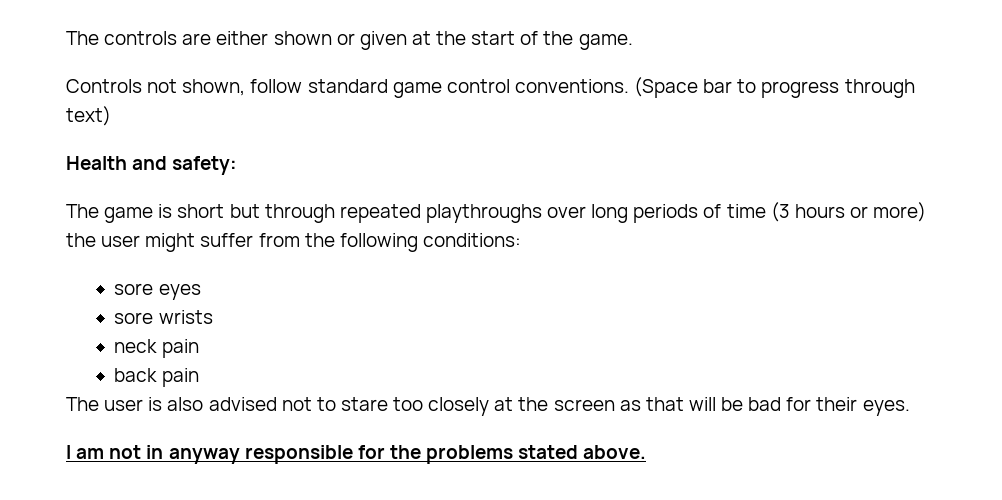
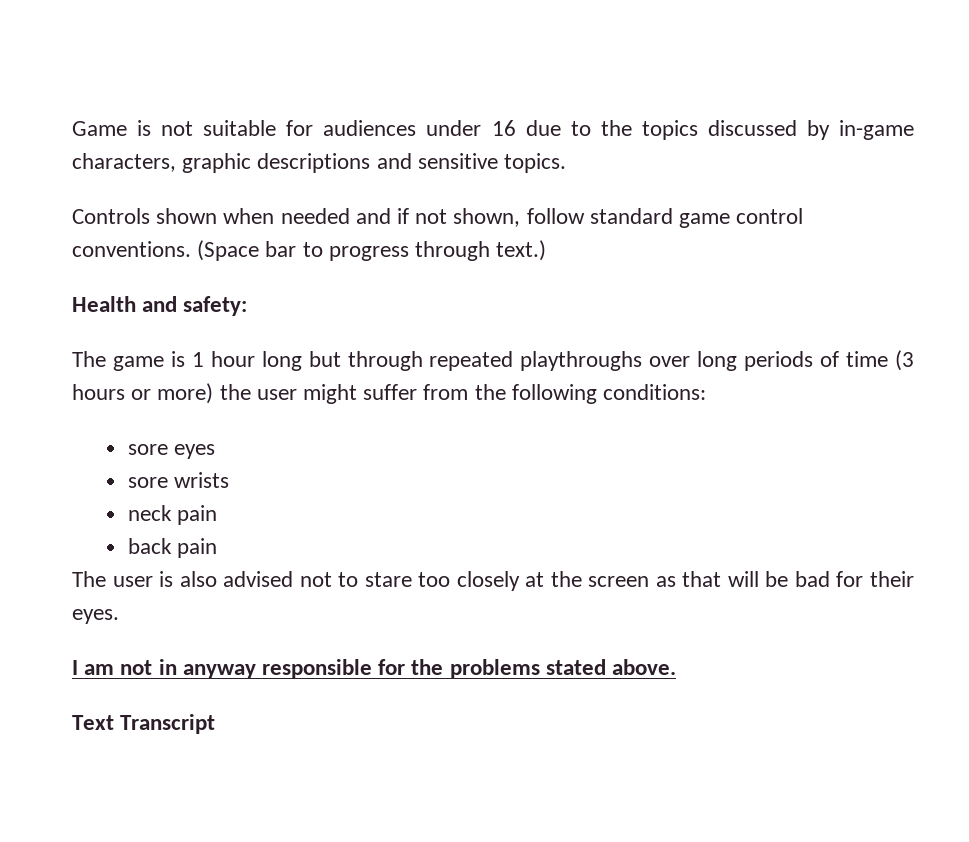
- The controls are either shown or given at the start of the game.
- Controls not shown, follow standard game control conventions.
+ Game is not suitable for audiences under 16 due to the topics discussed by in-game characters, graphic descriptions and sensitive topics.
+ Controls shown when needed and if not shown, follow standard game control conventions.
- (Space bar to progress through text)
+ (Space bar to progress through text.)
- The game is short but through repeated playthroughs over long periods of time (3 hours or more) the user might suffer from the following conditions:
+ The game is 1 hour long but through repeated playthroughs over long periods of time (3 hours or more) the user might suffer from the following conditions:
+ Text Transcript

